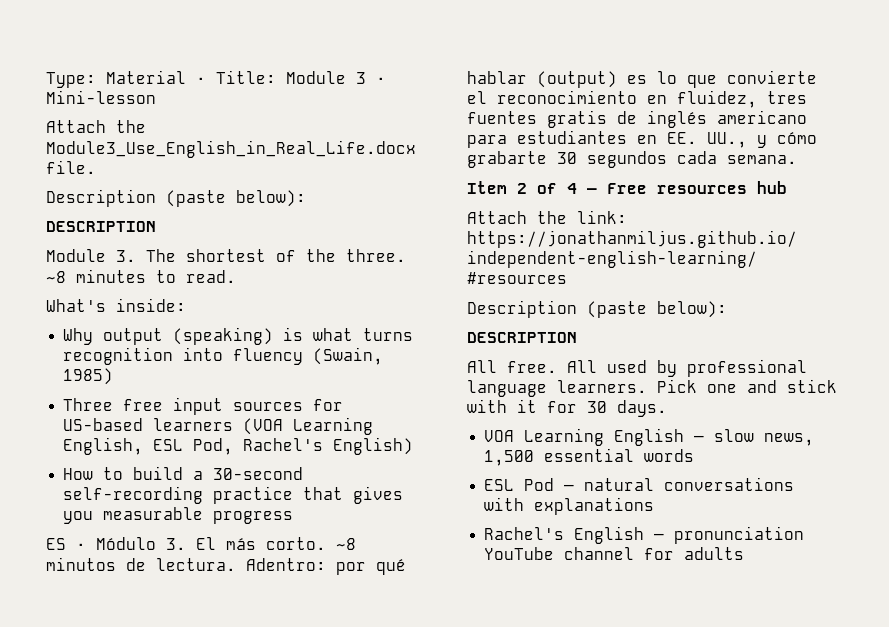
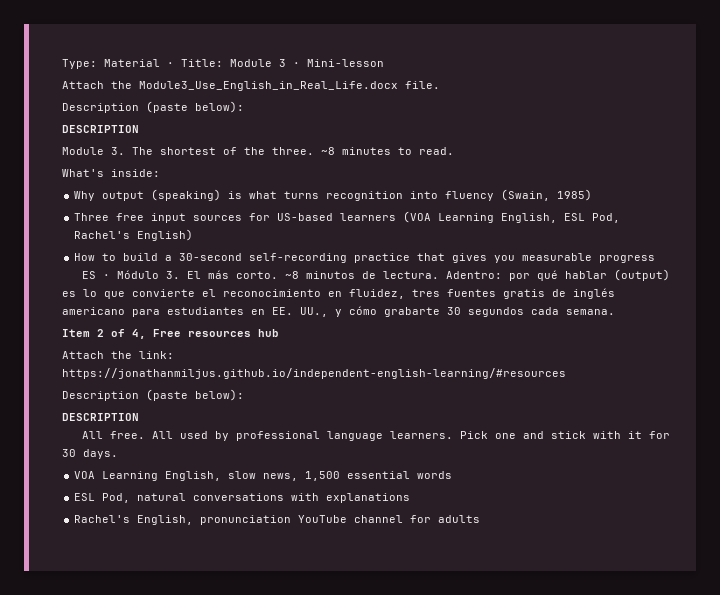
- Item 2 of 4 — Free resources hub
+ Item 2 of 4, Free resources hub
- VOA Learning English — slow news, 1,500 essential words
+ VOA Learning English, slow news, 1,500 essential words
- ESL Pod — natural conversations with explanations
+ ESL Pod, natural conversations with explanations
- Rachel's English — pronunciation YouTube channel for adults
+ Rachel's English, pronunciation YouTube channel for adults

